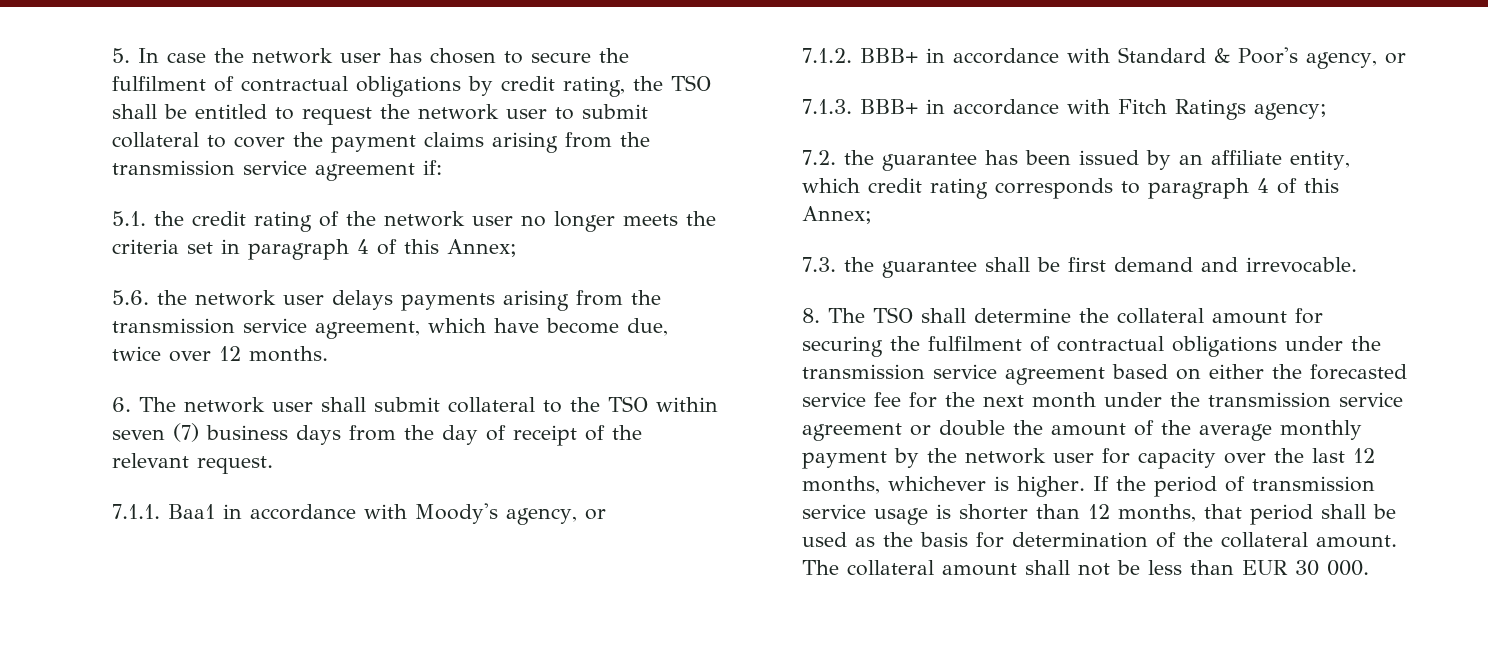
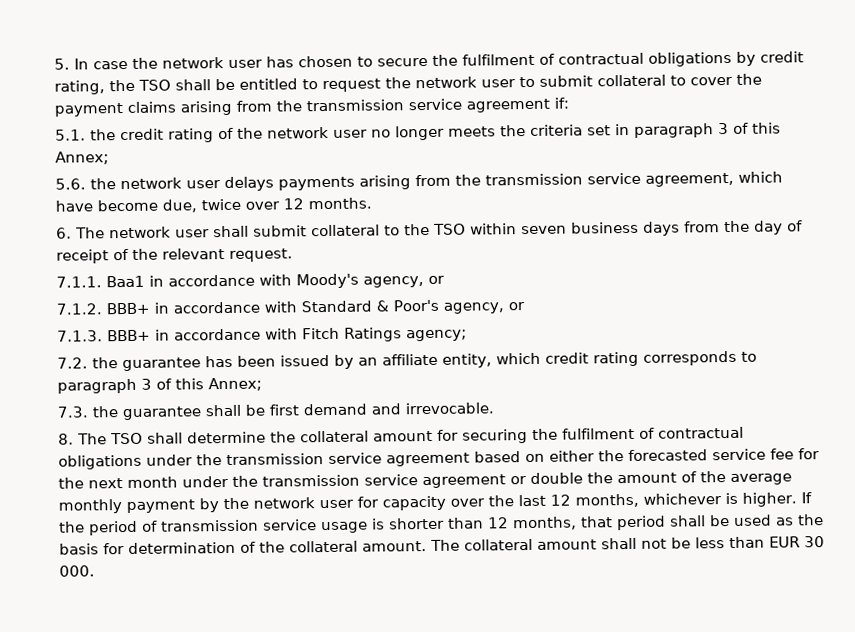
- 5.1. the credit rating of the network user no longer meets the criteria set in paragraph 4 of this Annex;
+ 5.1. the credit rating of the network user no longer meets the criteria set in paragraph 3 of this Annex;
- 6. The network user shall submit collateral to the TSO within seven (7) business days from the day of receipt of the relevant request.
+ 6. The network user shall submit collateral to the TSO within seven business days from the day of receipt of the relevant request.
- 7.2. the guarantee has been issued by an affiliate entity, which credit rating corresponds to paragraph 4 of this Annex;
+ 7.2. the guarantee has been issued by an affiliate entity, which credit rating corresponds to paragraph 3 of this Annex;

